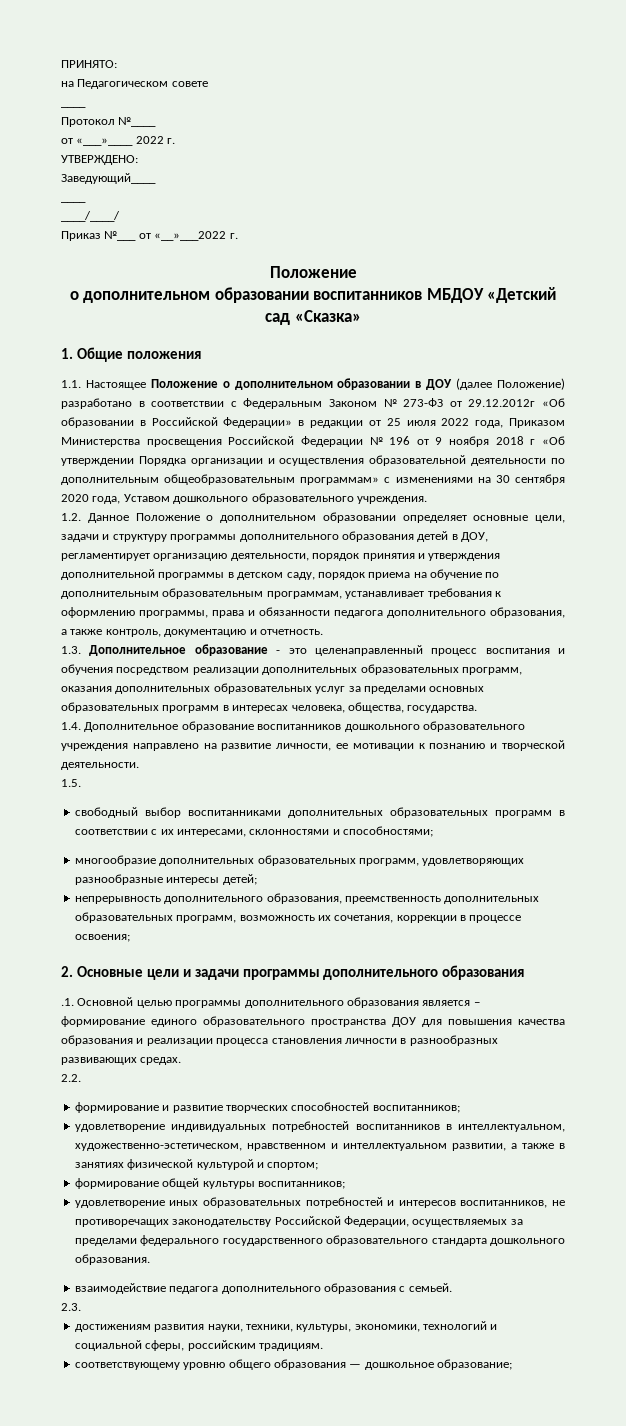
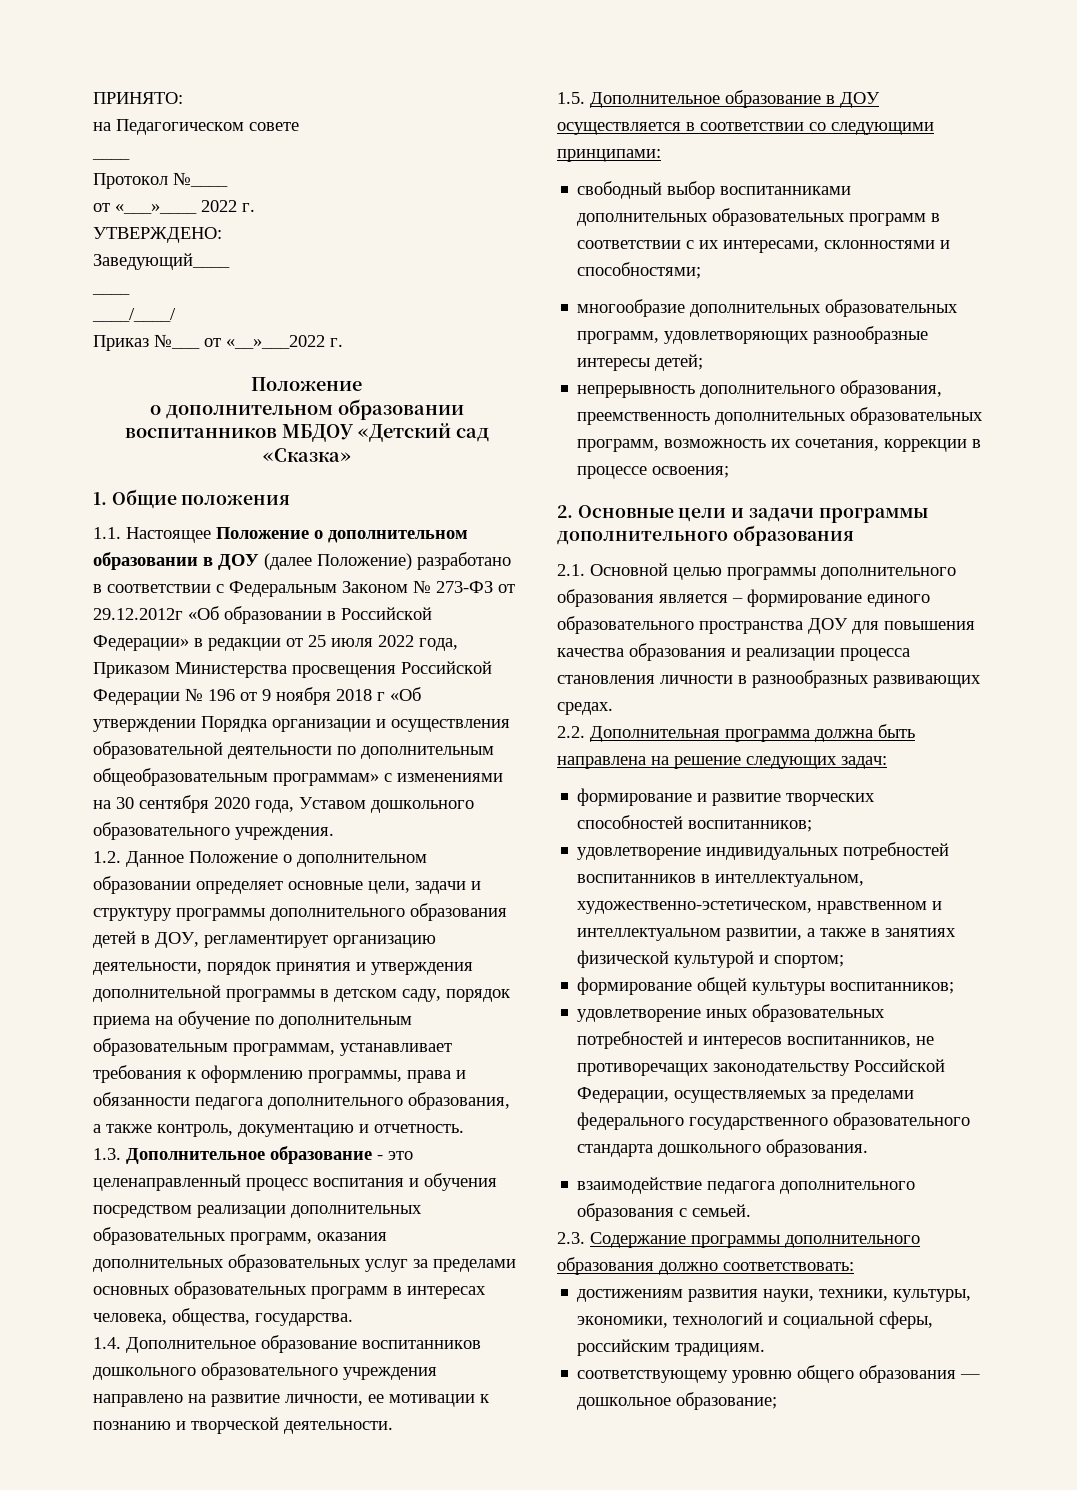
- 1.5.
+ 1.5. Дополнительное образование в ДОУ осуществляется в соответствии со следующими принципами:
- .1. Основной целью программы дополнительного образования является – формирование единого образовательного пространства ДОУ для повышения качества образования и реализации процесса становления личности в разнообразных развивающих средах.
+ 2.1. Основной целью программы дополнительного образования является – формирование единого образовательного пространства ДОУ для повышения качества образования и реализации процесса становления личности в разнообразных развивающих средах.
- 2.2.
+ 2.2. Дополнительная программа должна быть направлена на решение следующих задач:
- 2.3.
+ 2.3. Содержание программы дополнительного образования должно соответствовать:

